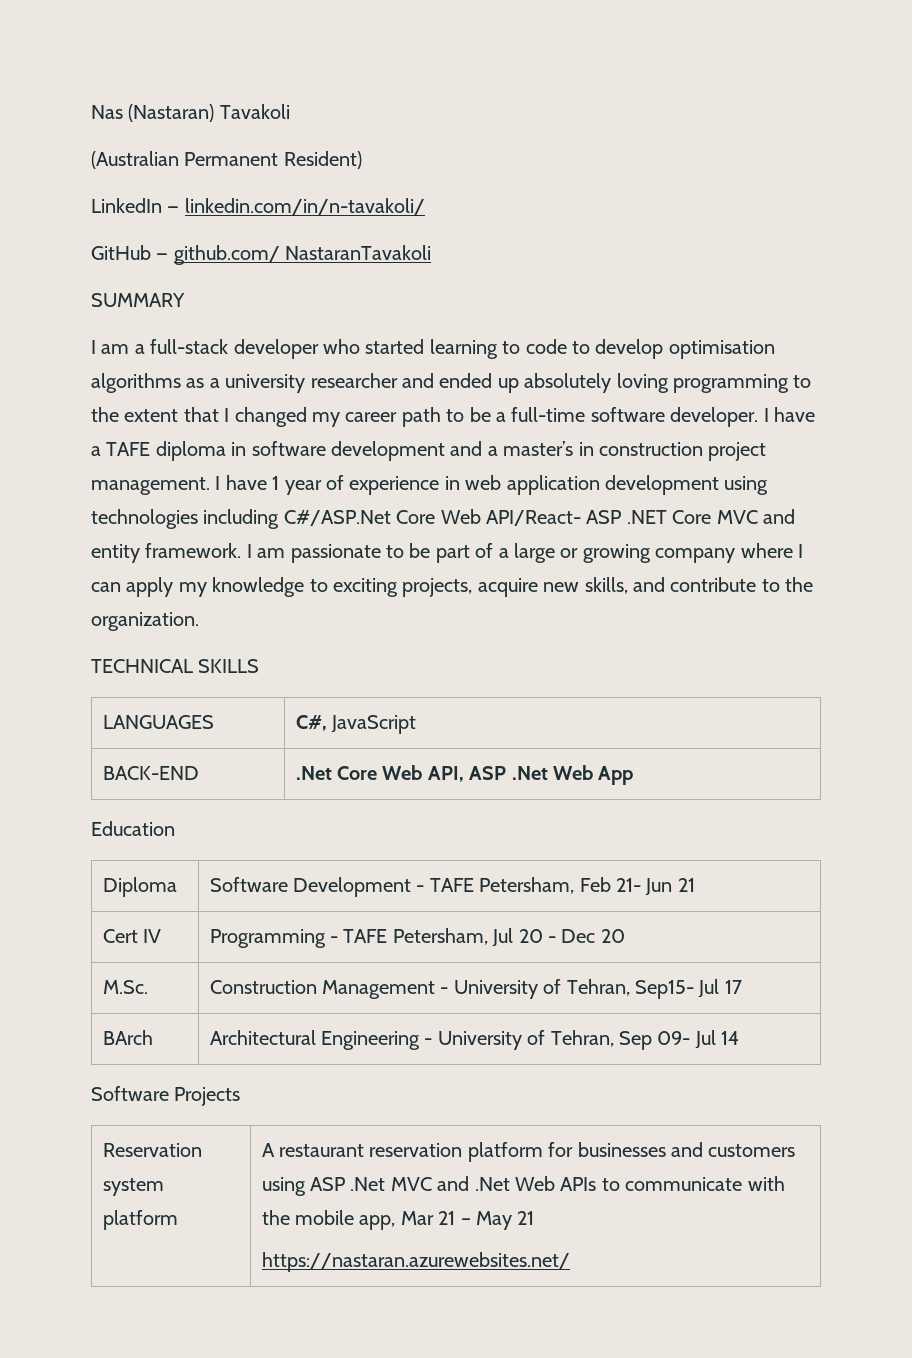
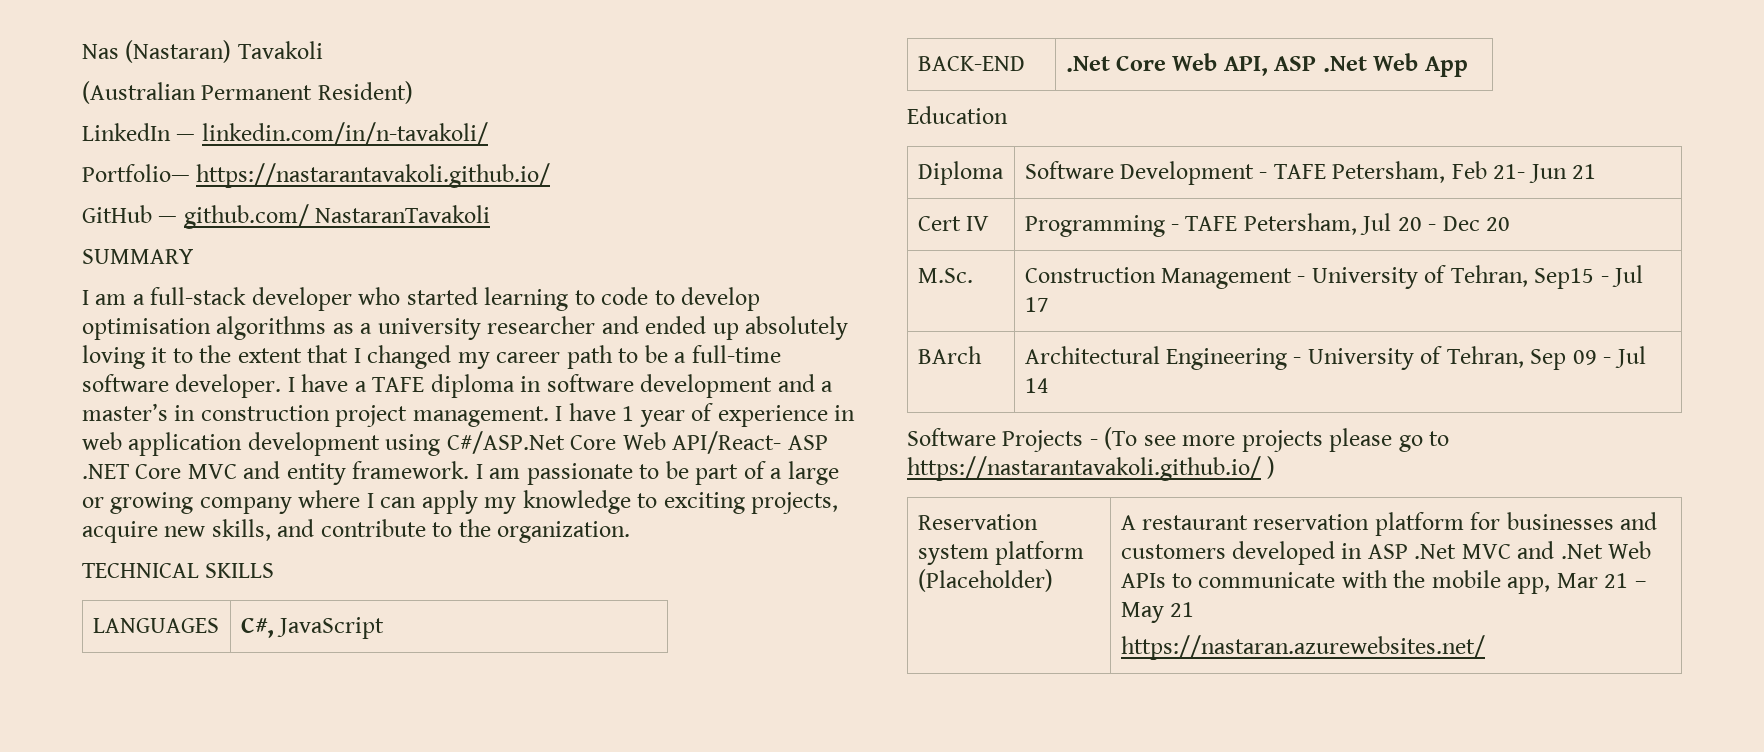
+ Portfolio— https://nastarantavakoli.github.io/
- I am a full-stack developer who started learning to code to develop optimisation algorithms as a university researcher and ended up absolutely loving programming to the extent that I changed my career path to be a full-time software developer.
+ I am a full-stack developer who started learning to code to develop optimisation algorithms as a university researcher and ended up absolutely loving it to the extent that I changed my career path to be a full-time software developer.
- I have 1 year of experience in web application development using technologies including C#/ASP.Net Core Web API/React- ASP .NET Core MVC and entity framework.
+ I have 1 year of experience in web application development using C#/ASP.Net Core Web API/React- ASP .NET Core MVC and entity framework.
- M.Sc. | Construction Management - University of Tehran, Sep15- Jul 17
+ M.Sc. | Construction Management - University of Tehran, Sep15 - Jul 17
- BArch | Architectural Engineering - University of Tehran, Sep 09- Jul 14
+ BArch | Architectural Engineering - University of Tehran, Sep 09 - Jul 14
- Software Projects
+ Software Projects - (To see more projects please go to https://nastarantavakoli.github.io/ )
- Reservation system platform | A restaurant reservation platform for businesses and customers using ASP .Net MVC and .Net Web APIs to communicate with the mobile app, Mar 21 – May 21
+ Reservation system platform (Placeholder) | A restaurant reservation platform for businesses and customers developed in ASP .Net MVC and .Net Web APIs to communicate with the mobile app, Mar 21 – May 21

